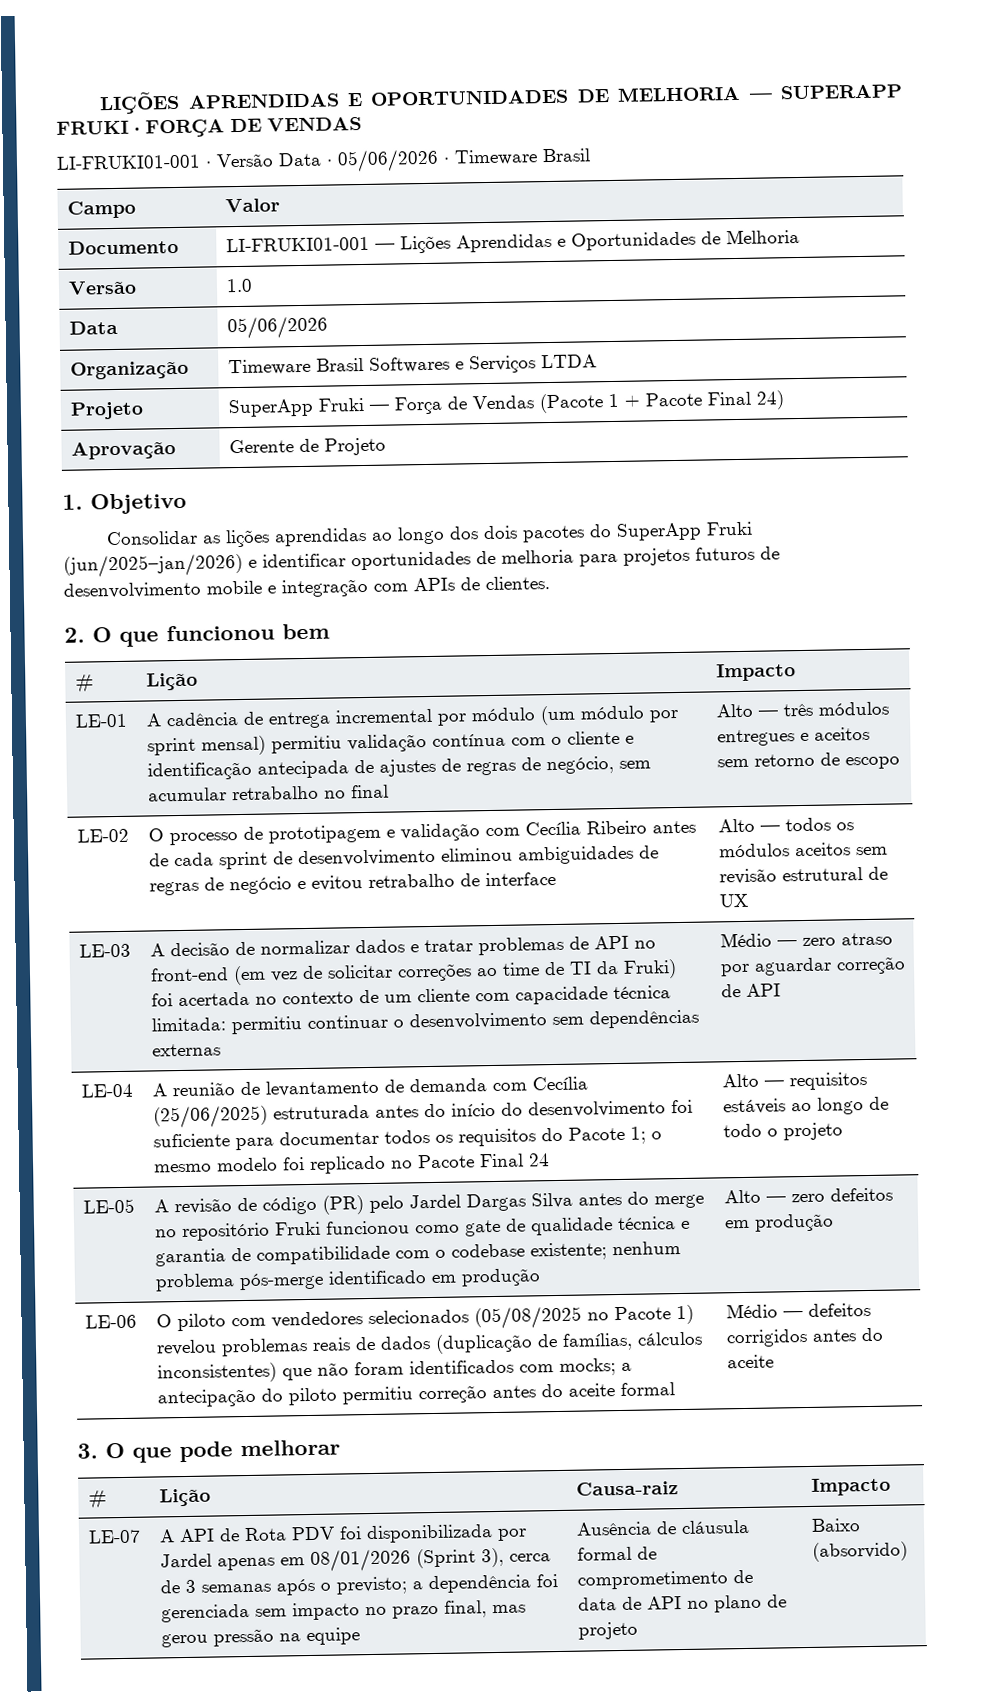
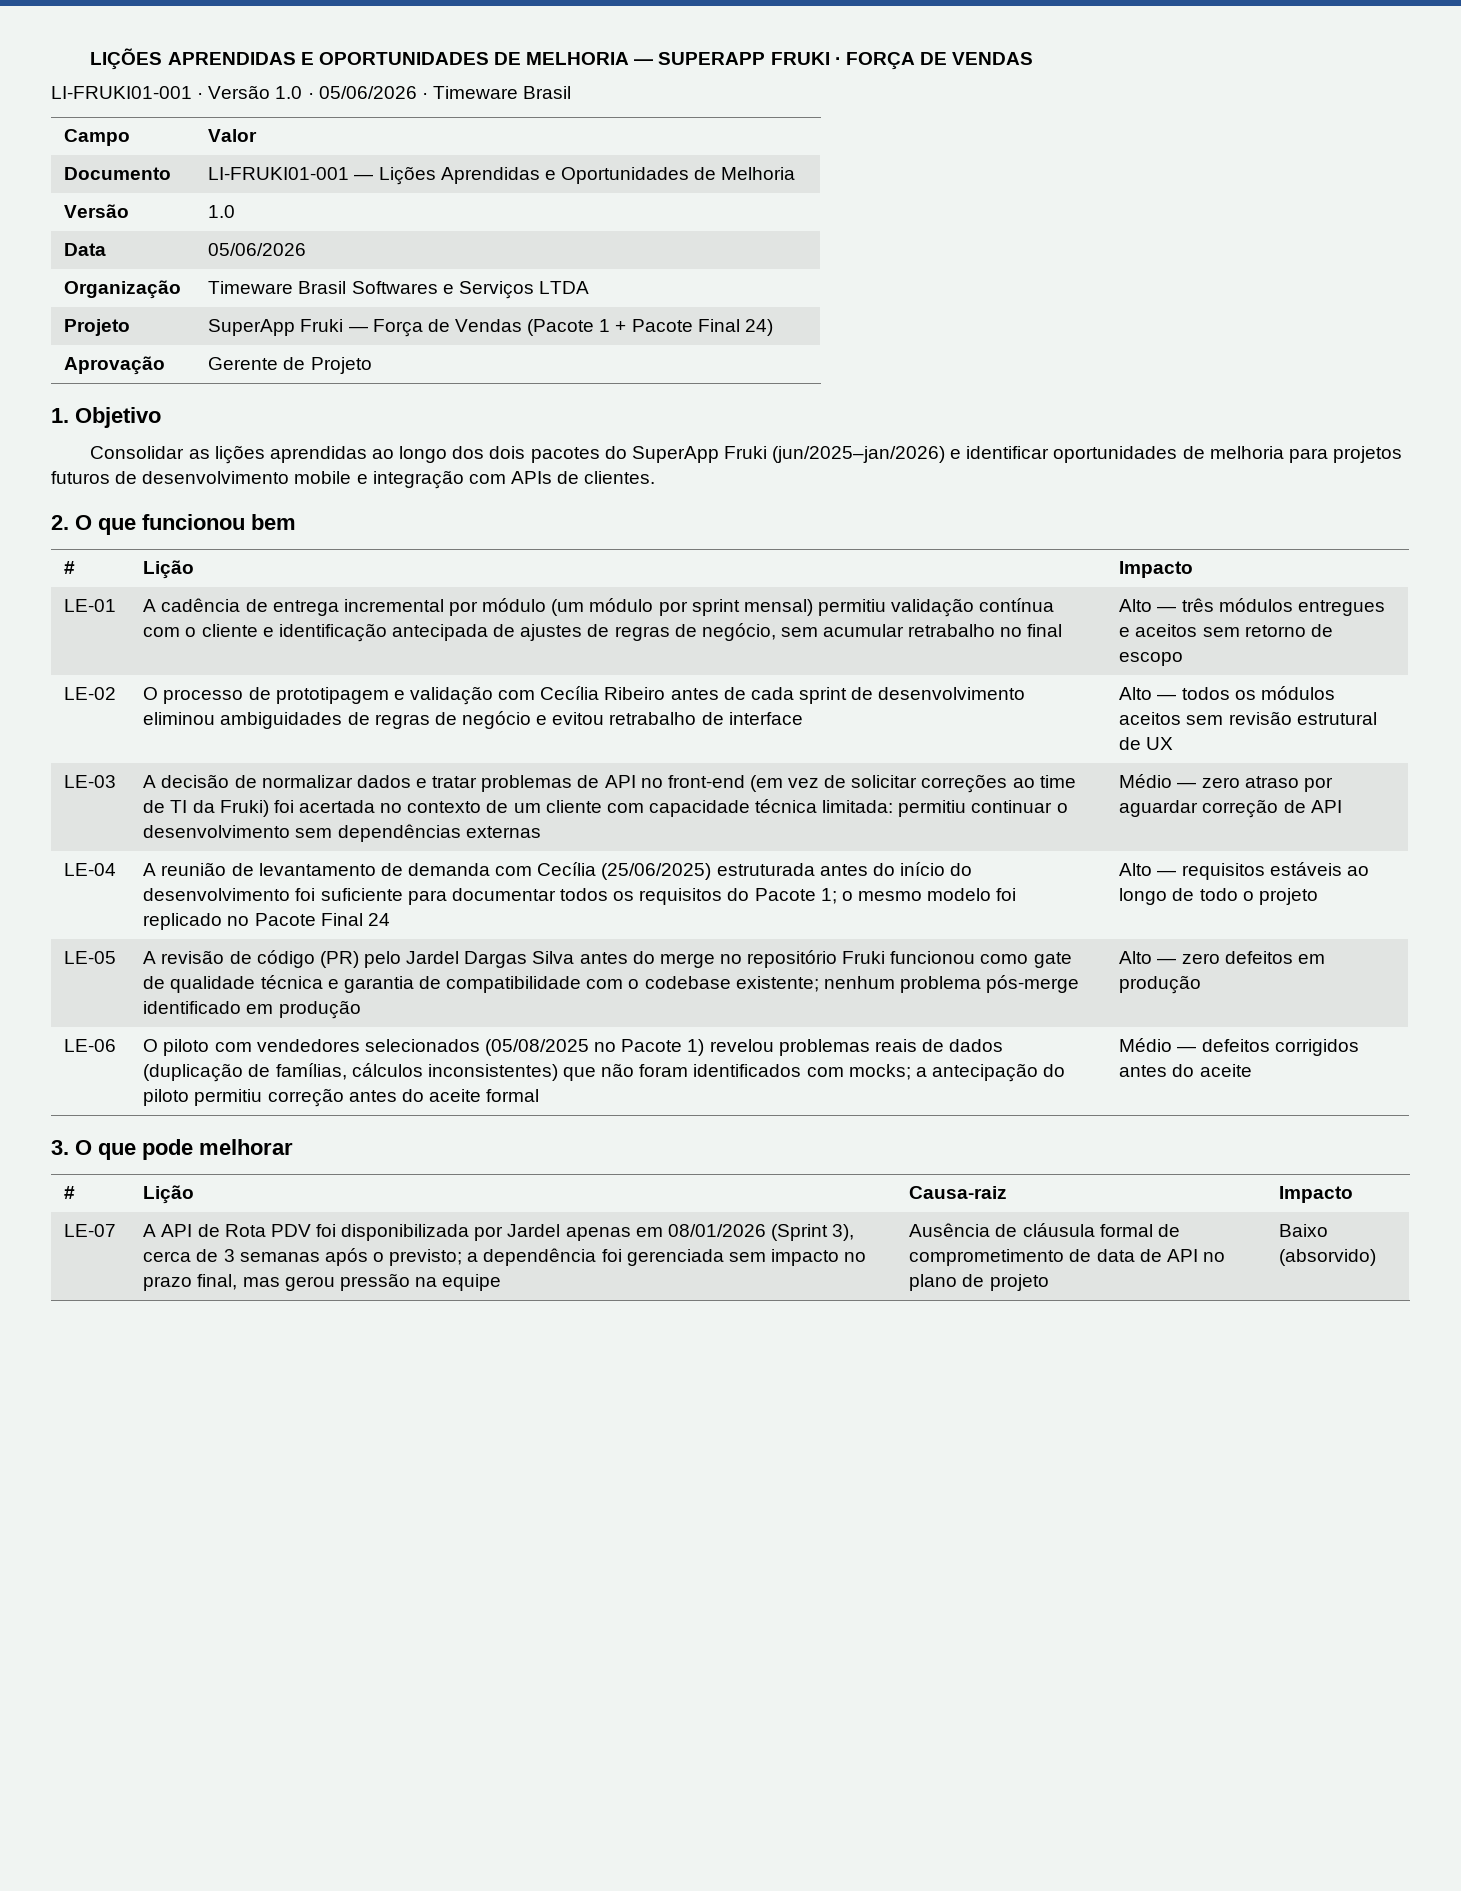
- LI-FRUKI01-001 · Versão Data · 05/06/2026 · Timeware Brasil
+ LI-FRUKI01-001 · Versão 1.0 · 05/06/2026 · Timeware Brasil

